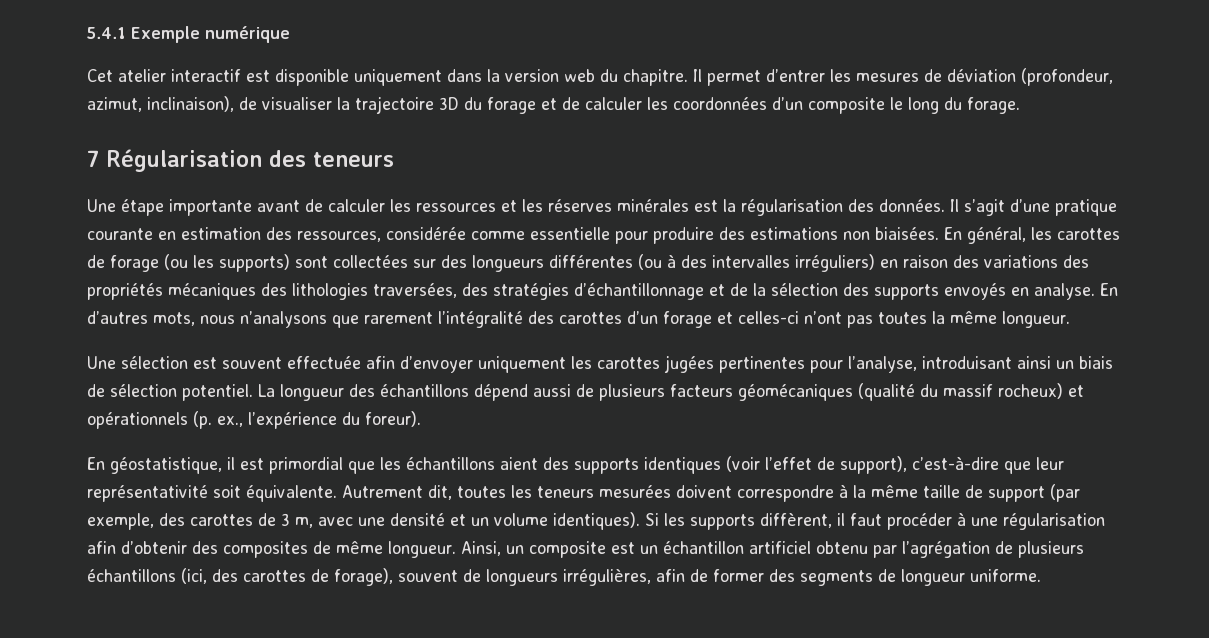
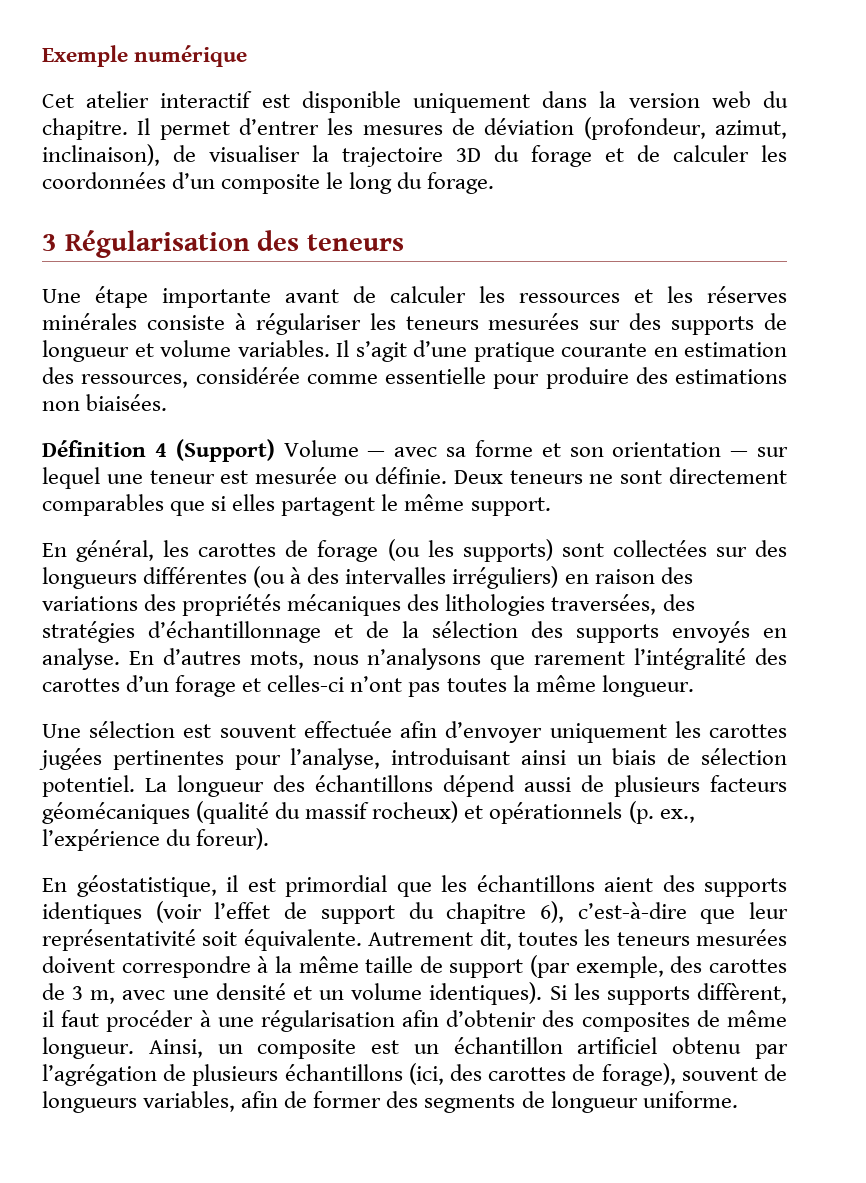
- 5.4.1 Exemple numérique
+ Exemple numérique
- 7 Régularisation des teneurs
+ 3 Régularisation des teneurs
- Une étape importante avant de calculer les ressources et les réserves minérales est la régularisation des données.
+ Une étape importante avant de calculer les ressources et les réserves minérales consiste à régulariser les teneurs mesurées sur des supports de longueur et volume variables.
- Il s’agit d’une pratique courante en estimation des ressources, considérée comme essentielle pour produire des estimations non biaisées. En général, les carottes de forage (ou les supports) sont collectées sur des longueurs différentes (ou à des intervalles irréguliers) en raison des variations des propriétés mécaniques des lithologies traversées, des stratégies d’échantillonnage et de la sélection des supports envoyés en analyse.
+ Il s’agit d’une pratique courante en estimation des ressources, considérée comme essentielle pour produire des estimations non biaisées.
+ Définition 4 (Support) Volume — avec sa forme et son orientation — sur lequel une teneur est mesurée ou définie. Deux teneurs ne sont directement comparables que si elles partagent le même support.
+ En général, les carottes de forage (ou les supports) sont collectées sur des longueurs différentes (ou à des intervalles irréguliers) en raison des variations des propriétés mécaniques des lithologies traversées, des stratégies d’échantillonnage et de la sélection des supports envoyés en analyse.
- En géostatistique, il est primordial que les échantillons aient des supports identiques (voir l’effet de support), c’est-à-dire que leur représentativité soit équivalente.
+ En géostatistique, il est primordial que les échantillons aient des supports identiques (voir l’effet de support du chapitre 6), c’est-à-dire que leur représentativité soit équivalente.
- Ainsi, un composite est un échantillon artificiel obtenu par l’agrégation de plusieurs échantillons (ici, des carottes de forage), souvent de longueurs irrégulières, afin de former des segments de longueur uniforme.
+ Ainsi, un composite est un échantillon artificiel obtenu par l’agrégation de plusieurs échantillons (ici, des carottes de forage), souvent de longueurs variables, afin de former des segments de longueur uniforme.

